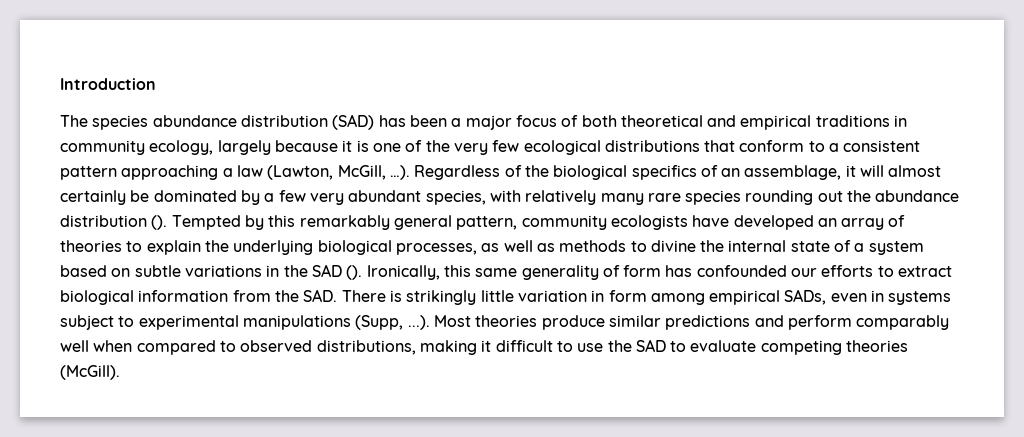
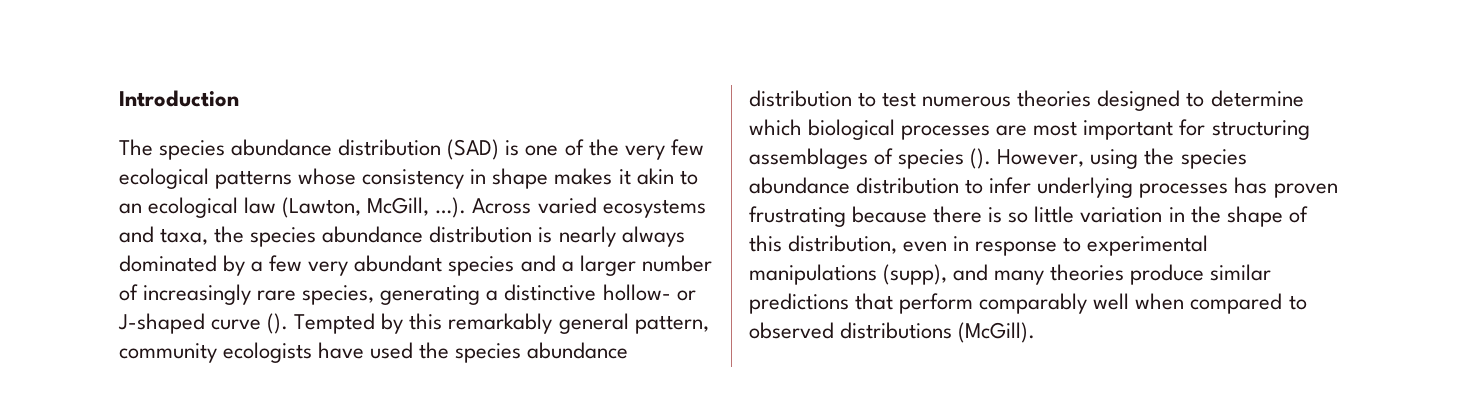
- The species abundance distribution (SAD) has been a major focus of both theoretical and empirical traditions in community ecology, largely because it is one of the very few ecological distributions that conform to a consistent pattern approaching a law (Lawton, McGill, …). Regardless of the biological specifics of an assemblage, it will almost certainly be dominated by a few very abundant species, with relatively many rare species rounding out the abundance distribution ().
+ The species abundance distribution (SAD) is one of the very few ecological patterns whose consistency in shape makes it akin to an ecological law (Lawton, McGill, …). Across varied ecosystems and taxa, the species abundance distribution is nearly always dominated by a few very abundant species and a larger number of increasingly rare species, generating a distinctive hollow- or J-shaped curve ().
- Tempted by this remarkably general pattern, community ecologists have developed an array of theories to explain the underlying biological processes, as well as methods to divine the internal state of a system based on subtle variations in the SAD (). Ironically, this same generality of form has confounded our efforts to extract biological information from the SAD. There is strikingly little variation in form among empirical SADs, even in systems subject to experimental manipulations (Supp, ...). Most theories produce similar predictions and perform comparably well when compared to observed distributions, making it difficult to use the SAD to evaluate competing theories (McGill).
+ Tempted by this remarkably general pattern, community ecologists have used the species abundance distribution to test numerous theories designed to determine which biological processes are most important for structuring assemblages of species (). However, using the species abundance distribution to infer underlying processes has proven frustrating because there is so little variation in the shape of this distribution, even in response to experimental manipulations (supp), and many theories produce similar predictions that perform comparably well when compared to observed distributions (McGill).

